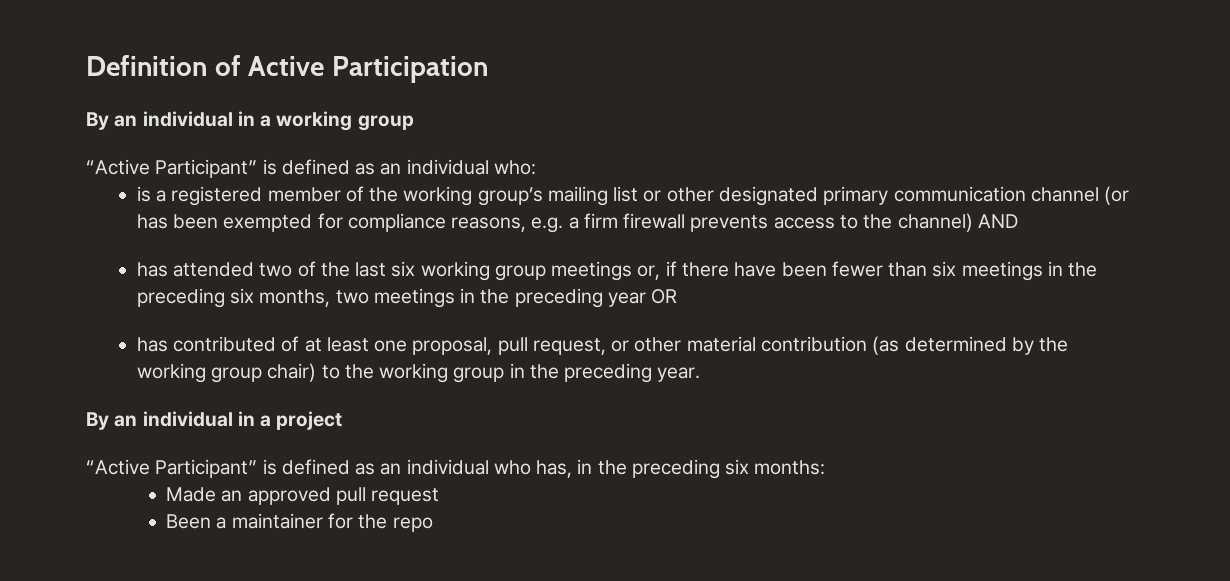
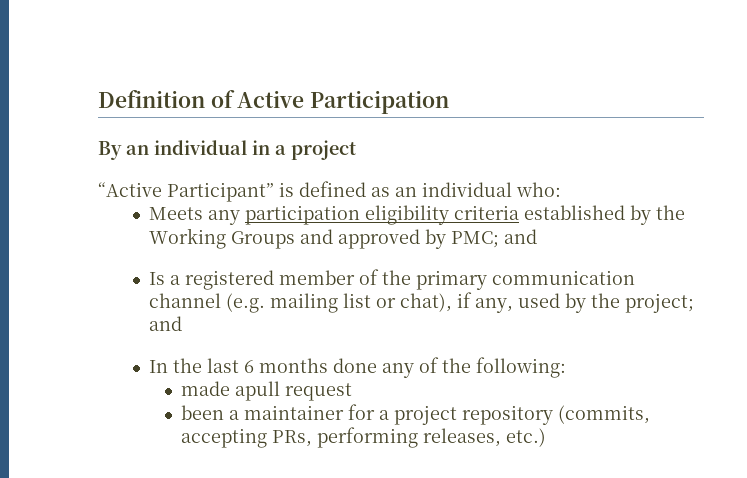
- By an individual in a working group
- “Active Participant” is defined as an individual who:
- is a registered member of the working group’s mailing list or other designated primary communication channel (or has been exempted for compliance reasons, e.g. a firm firewall prevents access to the channel) AND
- has attended two of the last six working group meetings or, if there have been fewer than six meetings in the preceding six months, two meetings in the preceding year OR
- has contributed of at least one proposal, pull request, or other material contribution (as determined by the working group chair) to the working group in the preceding year.
- “Active Participant” is defined as an individual who has, in the preceding six months:
- Made an approved pull request
+ “Active Participant” is defined as an individual who:
+ Meets any participation eligibility criteria established by the Working Groups and approved by PMC; and
+ Is a registered member of the primary communication channel (e.g. mailing list or chat), if any, used by the project; and
+ In the last 6 months done any of the following:
+ made apull request
- Been a maintainer for the repo
+ been a maintainer for a project repository (commits, accepting PRs, performing releases, etc.)

